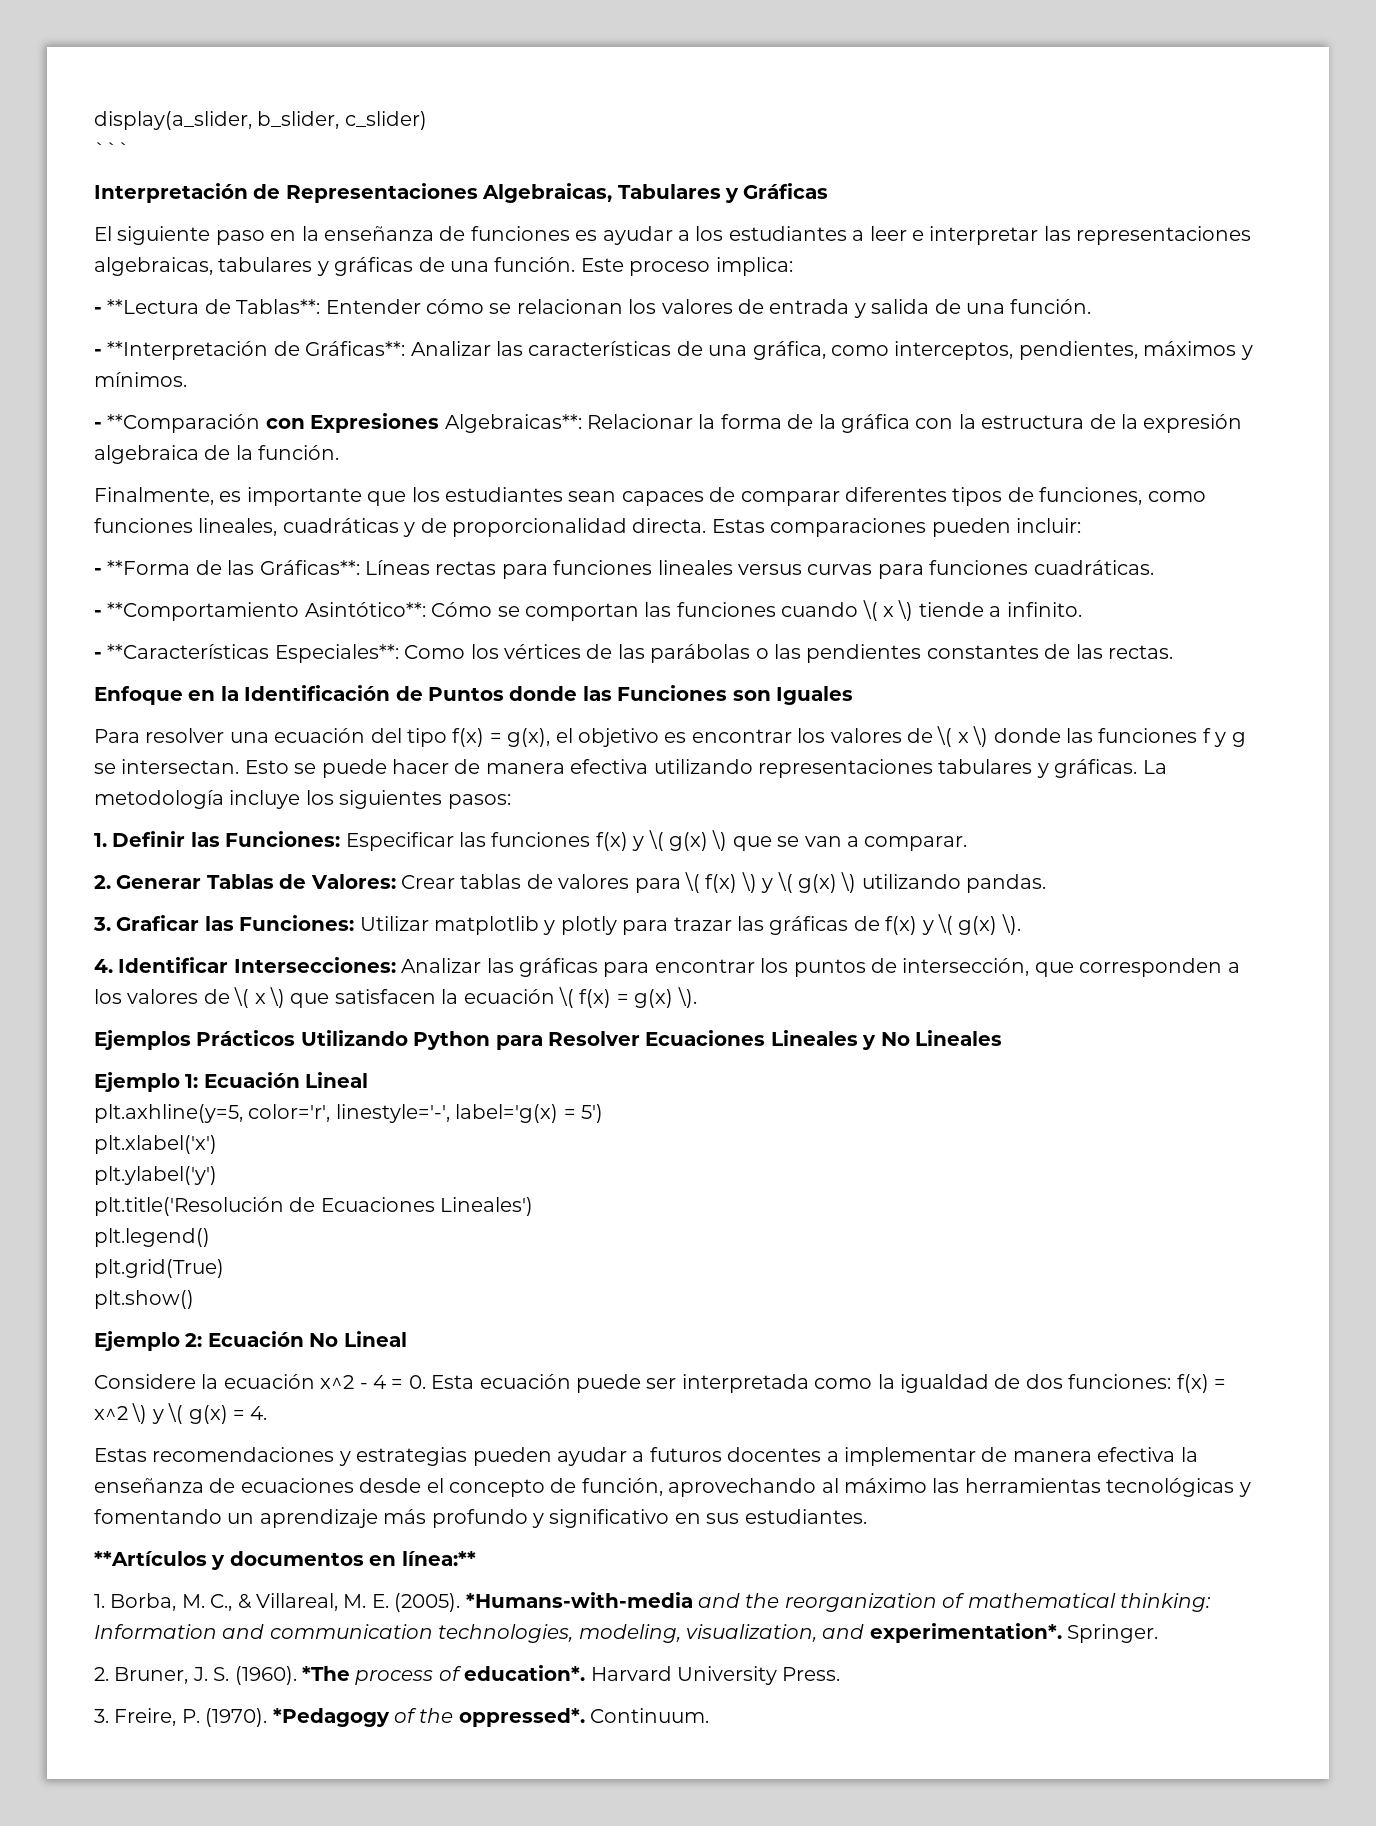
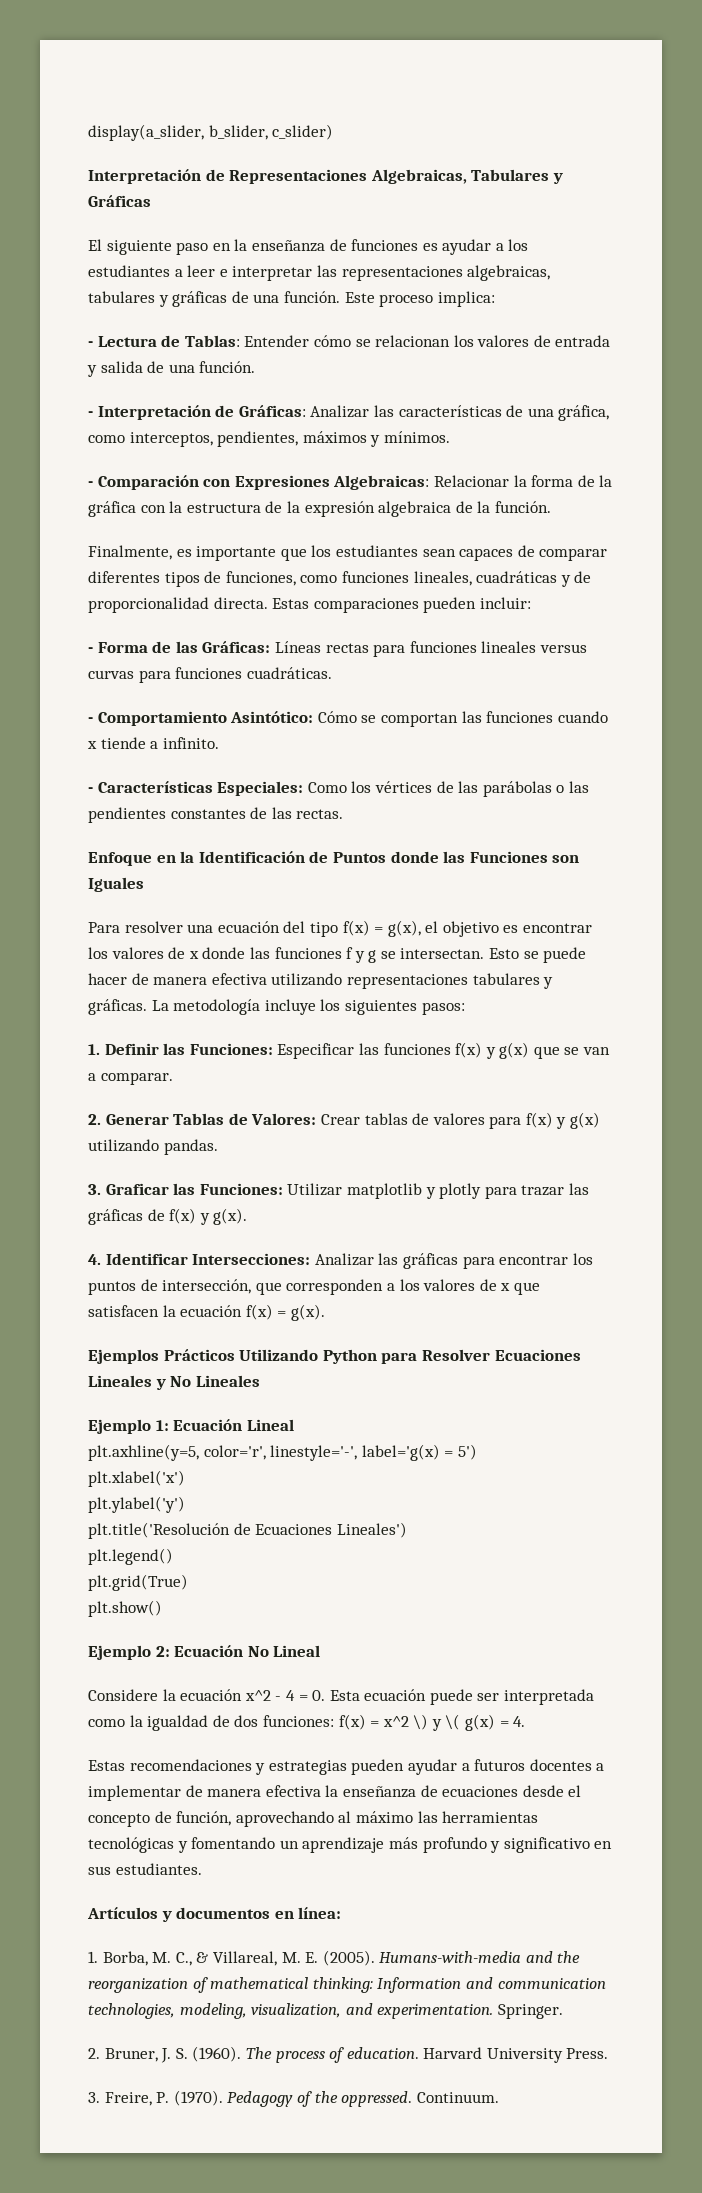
- ```
- - **Lectura de Tablas**: Entender cómo se relacionan los valores de entrada y salida de una función.
+ - Lectura de Tablas: Entender cómo se relacionan los valores de entrada y salida de una función.
- - **Interpretación de Gráficas**: Analizar las características de una gráfica, como interceptos, pendientes, máximos y mínimos.
+ - Interpretación de Gráficas: Analizar las características de una gráfica, como interceptos, pendientes, máximos y mínimos.
- - **Comparación con Expresiones Algebraicas**: Relacionar la forma de la gráfica con la estructura de la expresión algebraica de la función.
+ - Comparación con Expresiones Algebraicas: Relacionar la forma de la gráfica con la estructura de la expresión algebraica de la función.
- - **Forma de las Gráficas**: Líneas rectas para funciones lineales versus curvas para funciones cuadráticas.
+ - Forma de las Gráficas: Líneas rectas para funciones lineales versus curvas para funciones cuadráticas.
- - **Comportamiento Asintótico**: Cómo se comportan las funciones cuando \( x \) tiende a infinito.
+ - Comportamiento Asintótico: Cómo se comportan las funciones cuando x tiende a infinito.
- - **Características Especiales**: Como los vértices de las parábolas o las pendientes constantes de las rectas.
+ - Características Especiales: Como los vértices de las parábolas o las pendientes constantes de las rectas.
- Para resolver una ecuación del tipo f(x) = g(x), el objetivo es encontrar los valores de \( x \) donde las funciones f y g se intersectan.
+ Para resolver una ecuación del tipo f(x) = g(x), el objetivo es encontrar los valores de x donde las funciones f y g se intersectan.
- 1. Definir las Funciones: Especificar las funciones f(x) y \( g(x) \) que se van a comparar.
+ 1. Definir las Funciones: Especificar las funciones f(x) y g(x) que se van a comparar.
- 2. Generar Tablas de Valores: Crear tablas de valores para \( f(x) \) y \( g(x) \) utilizando pandas.
+ 2. Generar Tablas de Valores: Crear tablas de valores para f(x) y g(x) utilizando pandas.
- 3. Graficar las Funciones: Utilizar matplotlib y plotly para trazar las gráficas de f(x) y \( g(x) \).
+ 3. Graficar las Funciones: Utilizar matplotlib y plotly para trazar las gráficas de f(x) y g(x).
- 4. Identificar Intersecciones: Analizar las gráficas para encontrar los puntos de intersección, que corresponden a los valores de \( x \) que satisfacen la ecuación \( f(x) = g(x) \).
+ 4. Identificar Intersecciones: Analizar las gráficas para encontrar los puntos de intersección, que corresponden a los valores de x que satisfacen la ecuación f(x) = g(x).
- **Artículos y documentos en línea:**
+ Artículos y documentos en línea:
- *Humans-with-media and the reorganization of mathematical thinking: Information and communication technologies, modeling, visualization, and experimentation*.
+ Humans-with-media and the reorganization of mathematical thinking: Information and communication technologies, modeling, visualization, and experimentation.
- *The process of education*.
+ The process of education.
- *Pedagogy of the oppressed*.
+ Pedagogy of the oppressed.

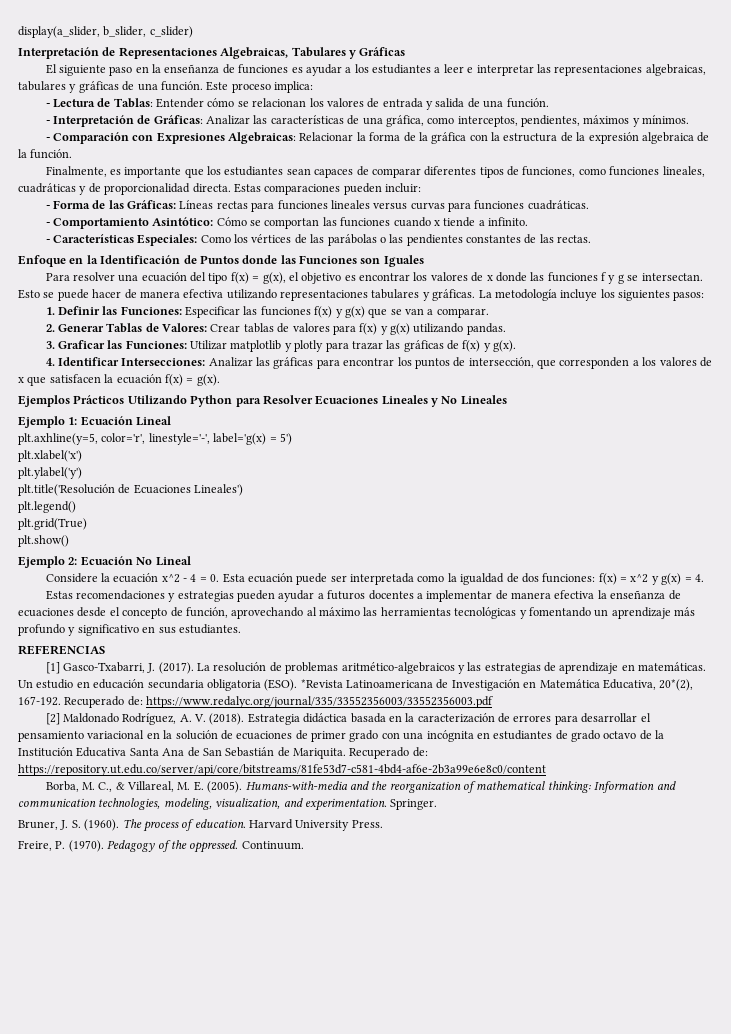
- Considere la ecuación x^2 - 4 = 0. Esta ecuación puede ser interpretada como la igualdad de dos funciones: f(x) = x^2 \) y \( g(x) = 4.
+ Considere la ecuación x^2 - 4 = 0. Esta ecuación puede ser interpretada como la igualdad de dos funciones: f(x) = x^2 y g(x) = 4.
- Artículos y documentos en línea:
- 1. Borba, M. C., & Villareal, M. E. (2005).
+ REFERENCIAS
+ [1] Gasco-Txabarri, J. (2017). La resolución de problemas aritmético-algebraicos y las estrategias de aprendizaje en matemáticas. Un estudio en educación secundaria obligatoria (ESO). *Revista Latinoamericana de Investigación en Matemática Educativa, 20*(2), 167-192. Recuperado de: https://www.redalyc.org/journal/335/33552356003/33552356003.pdf
+ [2] Maldonado Rodríguez, A. V. (2018). Estrategia didáctica basada en la caracterización de errores para desarrollar el pensamiento variacional en la solución de ecuaciones de primer grado con una incógnita en estudiantes de grado octavo de la Institución Educativa Santa Ana de San Sebastián de Mariquita. Recuperado de: https://repository.ut.edu.co/server/api/core/bitstreams/81fe53d7-c581-4bd4-af6e-2b3a99e6e8c0/content
+ Borba, M. C., & Villareal, M. E. (2005).
- 2. Bruner, J. S. (1960).
+ Bruner, J. S. (1960).
- 3. Freire, P. (1970).
+ Freire, P. (1970).

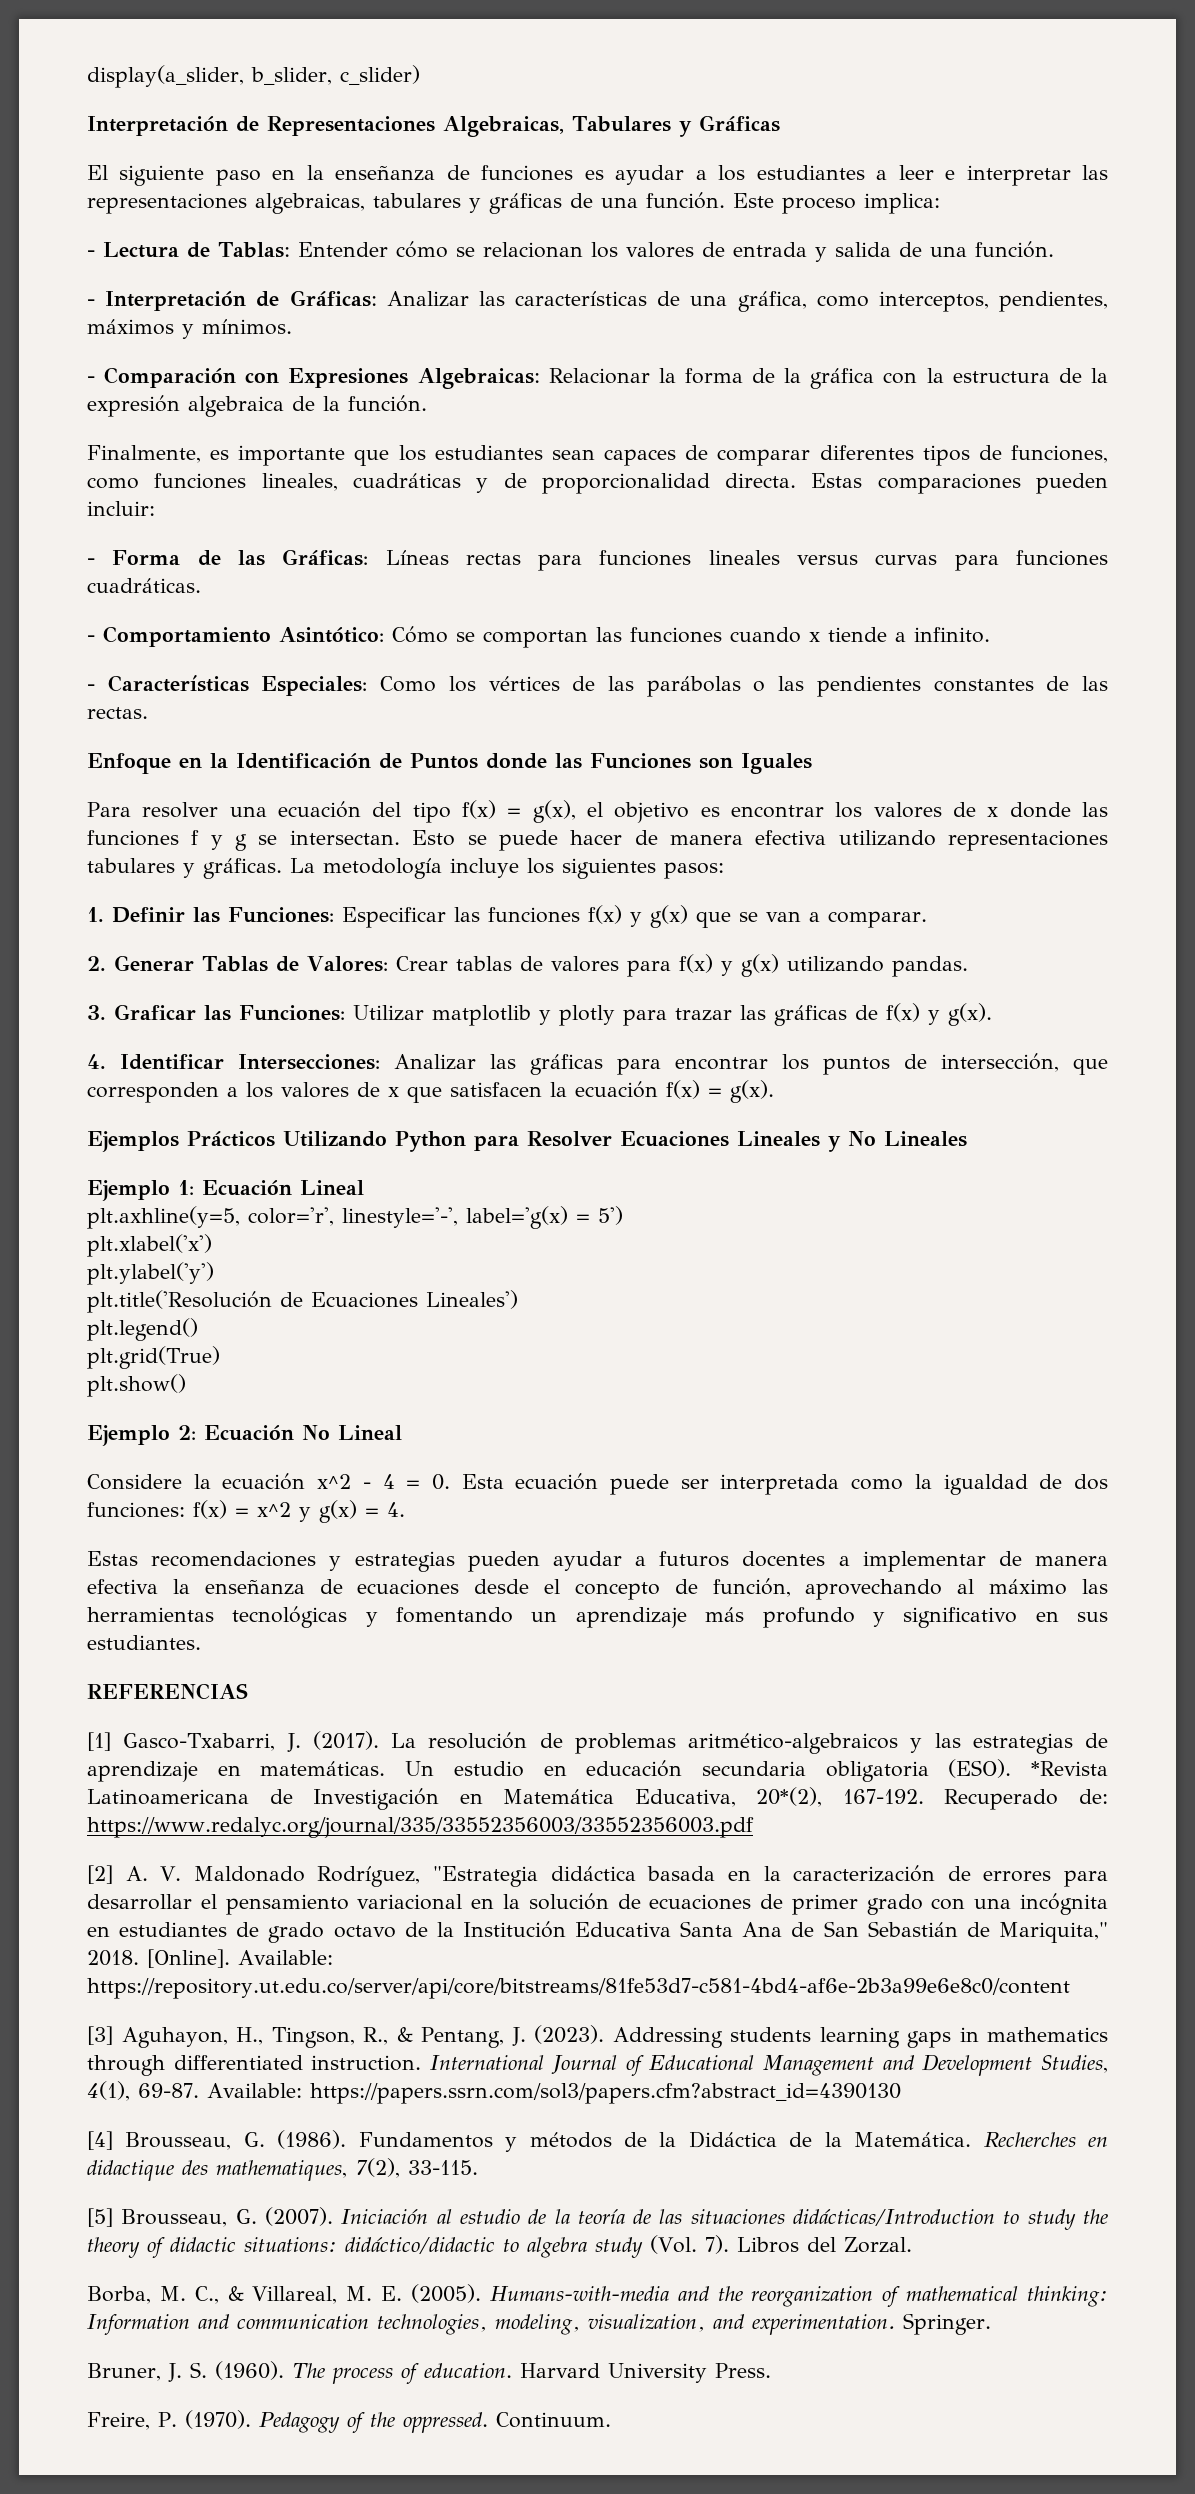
- [2] Maldonado Rodríguez, A. V. (2018). Estrategia didáctica basada en la caracterización de errores para desarrollar el pensamiento variacional en la solución de ecuaciones de primer grado con una incógnita en estudiantes de grado octavo de la Institución Educativa Santa Ana de San Sebastián de Mariquita. Recuperado de: https://repository.ut.edu.co/server/api/core/bitstreams/81fe53d7-c581-4bd4-af6e-2b3a99e6e8c0/content
+ [2] A. V. Maldonado Rodríguez, "Estrategia didáctica basada en la caracterización de errores para desarrollar el pensamiento variacional en la solución de ecuaciones de primer grado con una incógnita en estudiantes de grado octavo de la Institución Educativa Santa Ana de San Sebastián de Mariquita," 2018. [Online]. Available: https://repository.ut.edu.co/server/api/core/bitstreams/81fe53d7-c581-4bd4-af6e-2b3a99e6e8c0/content
+ [3] Aguhayon, H., Tingson, R., & Pentang, J. (2023). Addressing students learning gaps in mathematics through differentiated instruction. International Journal of Educational Management and Development Studies, 4(1), 69-87. Available: https://papers.ssrn.com/sol3/papers.cfm?abstract_id=4390130
+ [4] Brousseau, G. (1986). Fundamentos y métodos de la Didáctica de la Matemática. Recherches en didactique des mathematiques, 7(2), 33-115.
+ [5] Brousseau, G. (2007). Iniciación al estudio de la teoría de las situaciones didácticas/Introduction to study the theory of didactic situations: didáctico/didactic to algebra study (Vol. 7). Libros del Zorzal.

